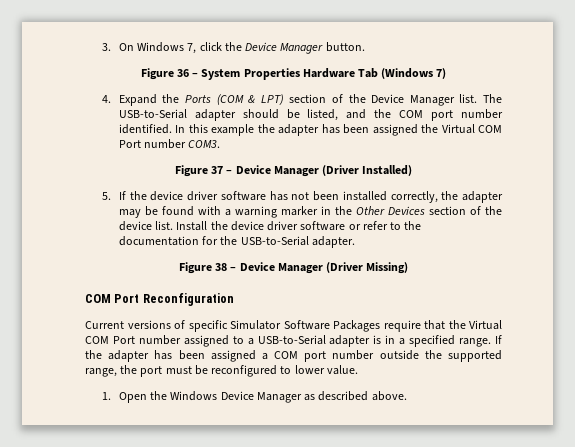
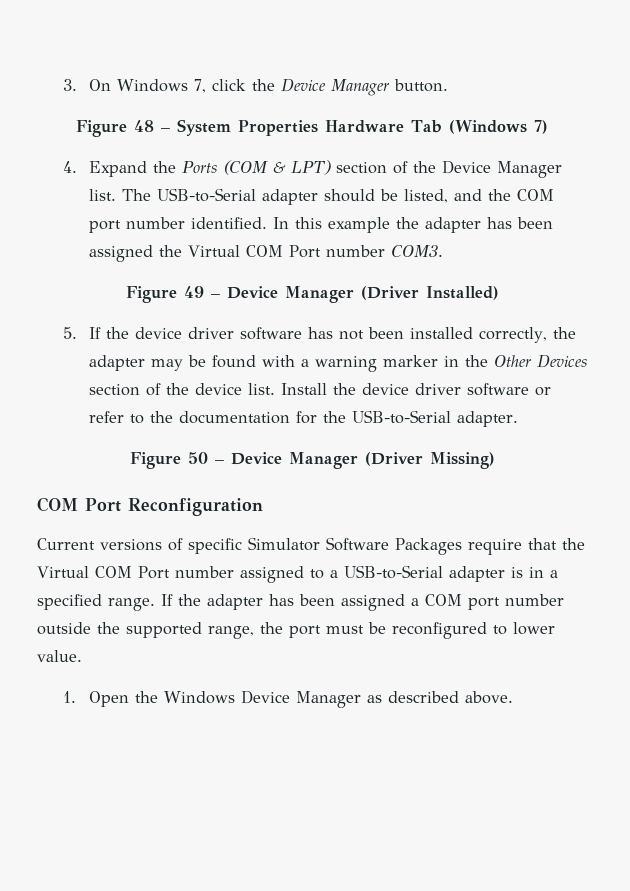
- Figure 36 – System Properties Hardware Tab (Windows 7)
+ Figure 48 – System Properties Hardware Tab (Windows 7)
- Figure 37 – Device Manager (Driver Installed)
+ Figure 49 – Device Manager (Driver Installed)
- Figure 38 – Device Manager (Driver Missing)
+ Figure 50 – Device Manager (Driver Missing)

